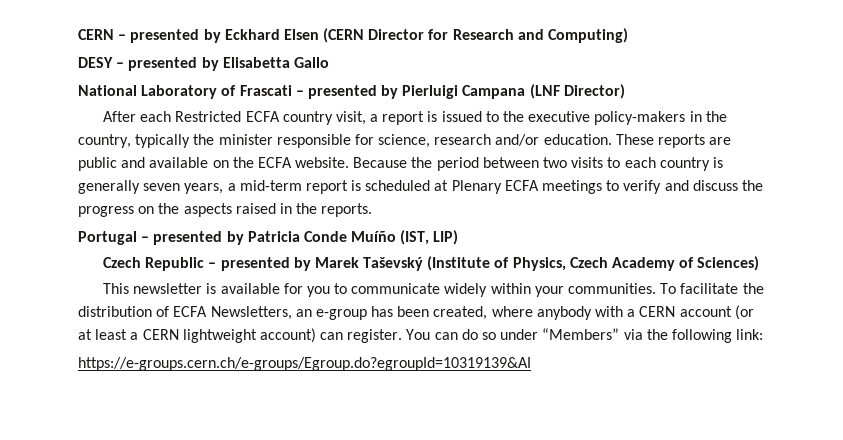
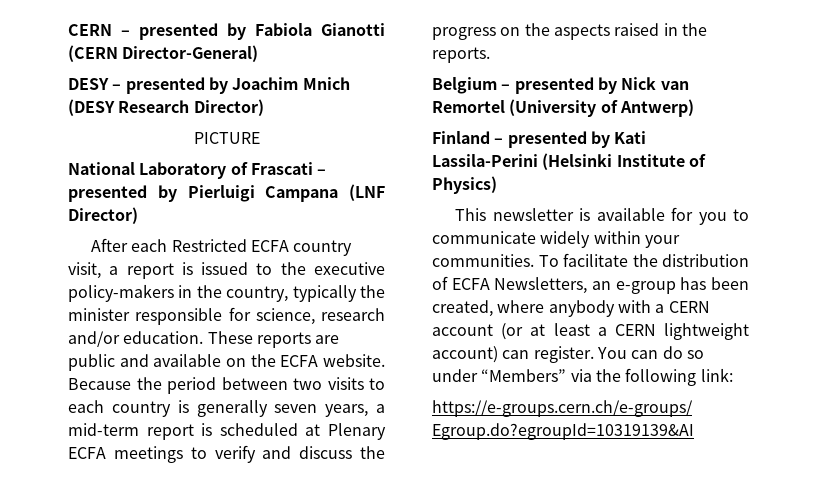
- CERN – presented by Eckhard Elsen (CERN Director for Research and Computing)
- DESY – presented by Elisabetta Gallo
+ CERN – presented by Fabiola Gianotti (CERN Director-General)
+ DESY – presented by Joachim Mnich (DESY Research Director)
+ PICTURE
- Portugal – presented by Patricia Conde Muíño (IST, LIP)
- Czech Republic – presented by Marek Taševský (Institute of Physics, Czech Academy of Sciences)
+ Belgium – presented by Nick van Remortel (University of Antwerp)
+ Finland – presented by Kati Lassila-Perini (Helsinki Institute of Physics)

